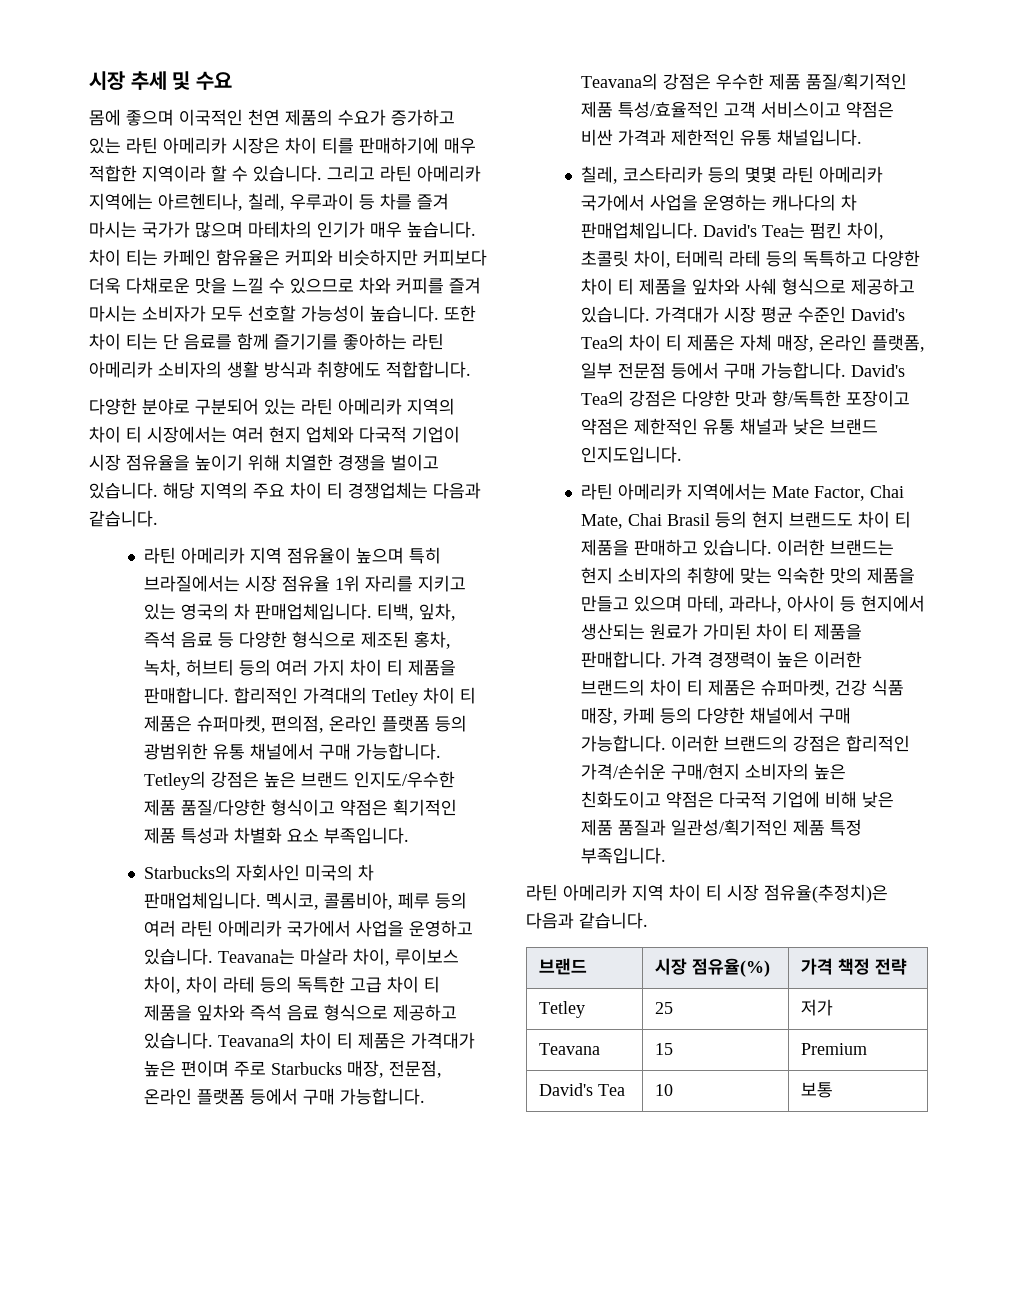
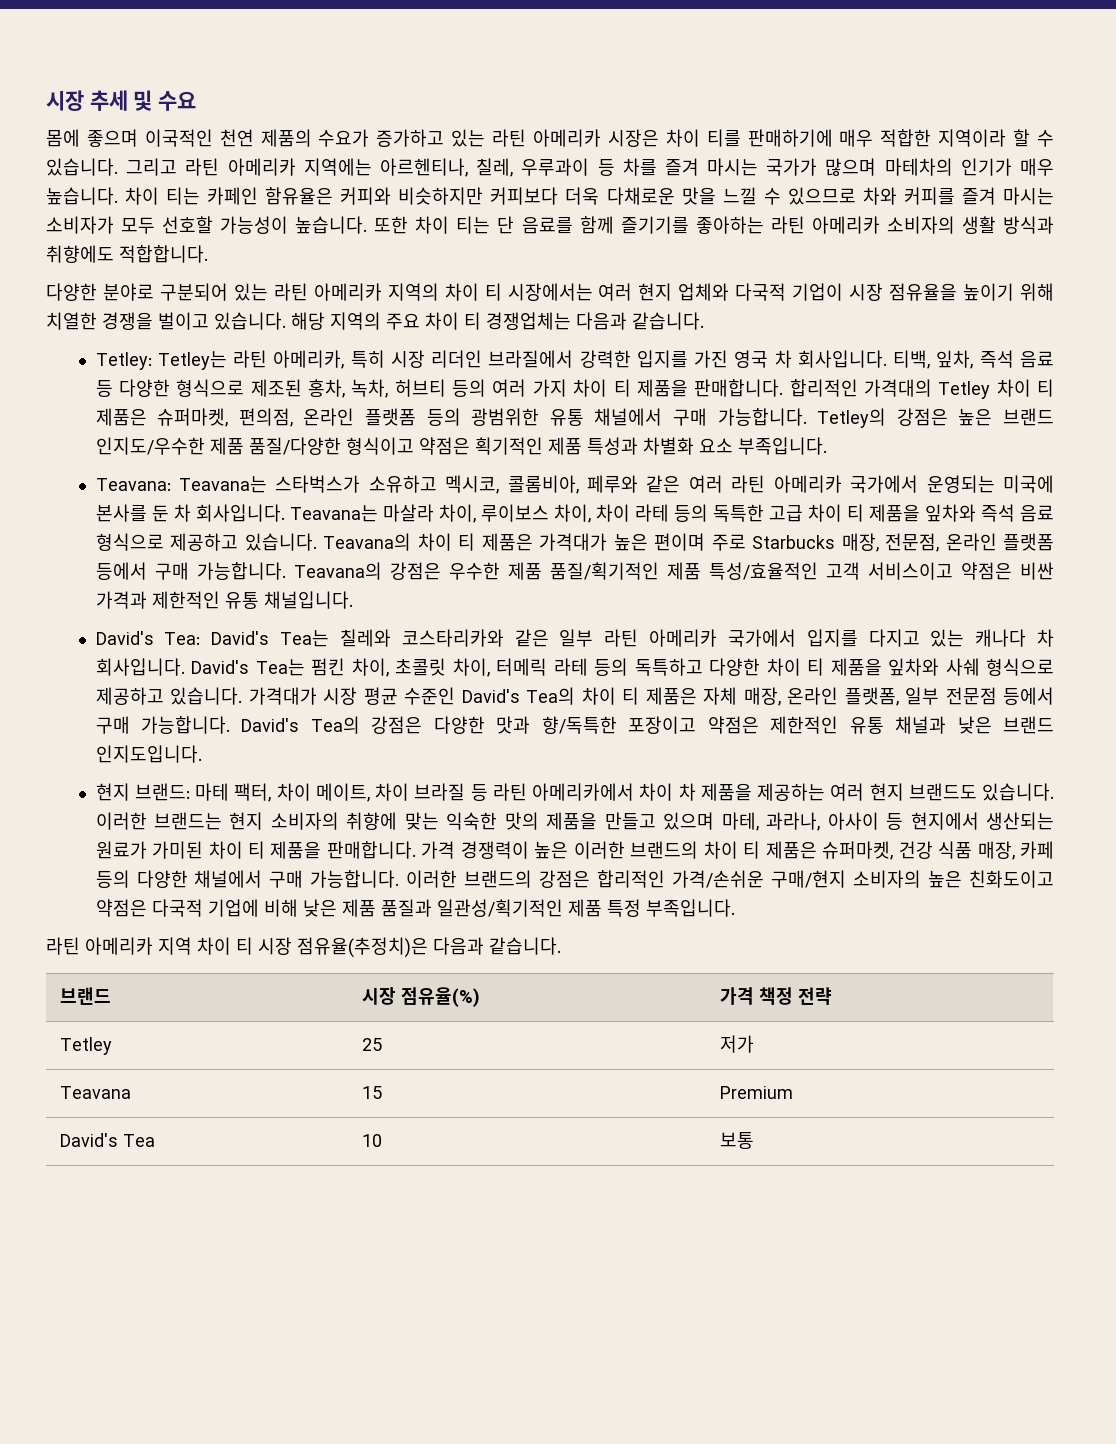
- 라틴 아메리카 지역 점유율이 높으며 특히 브라질에서는 시장 점유율 1위 자리를 지키고 있는 영국의 차 판매업체입니다.
+ Tetley: Tetley는 라틴 아메리카, 특히 시장 리더인 브라질에서 강력한 입지를 가진 영국 차 회사입니다.
- Starbucks의 자회사인 미국의 차 판매업체입니다. 멕시코, 콜롬비아, 페루 등의 여러 라틴 아메리카 국가에서 사업을 운영하고 있습니다.
+ Teavana: Teavana는 스타벅스가 소유하고 멕시코, 콜롬비아, 페루와 같은 여러 라틴 아메리카 국가에서 운영되는 미국에 본사를 둔 차 회사입니다.
- 칠레, 코스타리카 등의 몇몇 라틴 아메리카 국가에서 사업을 운영하는 캐나다의 차 판매업체입니다.
+ David's Tea: David's Tea는 칠레와 코스타리카와 같은 일부 라틴 아메리카 국가에서 입지를 다지고 있는 캐나다 차 회사입니다.
- 라틴 아메리카 지역에서는 Mate Factor, Chai Mate, Chai Brasil 등의 현지 브랜드도 차이 티 제품을 판매하고 있습니다.
+ 현지 브랜드: 마테 팩터, 차이 메이트, 차이 브라질 등 라틴 아메리카에서 차이 차 제품을 제공하는 여러 현지 브랜드도 있습니다.

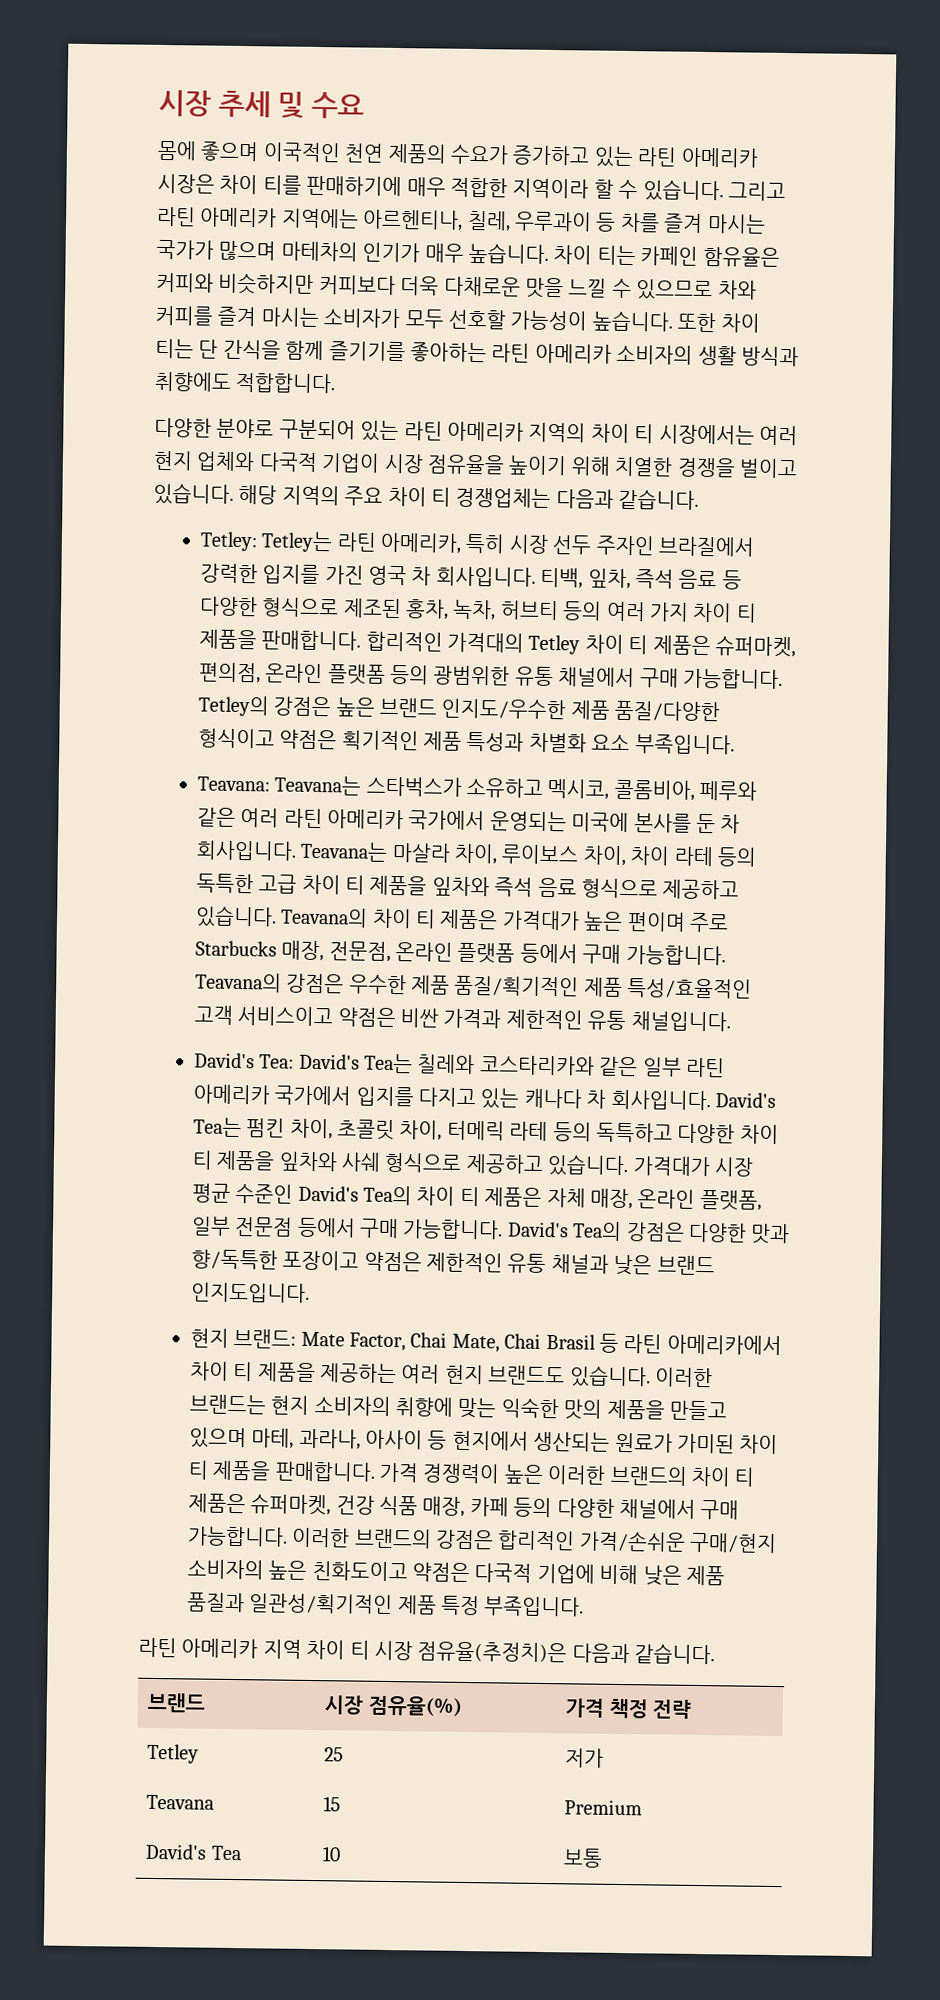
- 또한 차이 티는 단 음료를 함께 즐기기를 좋아하는 라틴 아메리카 소비자의 생활 방식과 취향에도 적합합니다.
+ 또한 차이 티는 단 간식을 함께 즐기기를 좋아하는 라틴 아메리카 소비자의 생활 방식과 취향에도 적합합니다.
- Tetley: Tetley는 라틴 아메리카, 특히 시장 리더인 브라질에서 강력한 입지를 가진 영국 차 회사입니다.
+ Tetley: Tetley는 라틴 아메리카, 특히 시장 선두 주자인 브라질에서 강력한 입지를 가진 영국 차 회사입니다.
- 현지 브랜드: 마테 팩터, 차이 메이트, 차이 브라질 등 라틴 아메리카에서 차이 차 제품을 제공하는 여러 현지 브랜드도 있습니다.
+ 현지 브랜드: Mate Factor, Chai Mate, Chai Brasil 등 라틴 아메리카에서 차이 티 제품을 제공하는 여러 현지 브랜드도 있습니다.

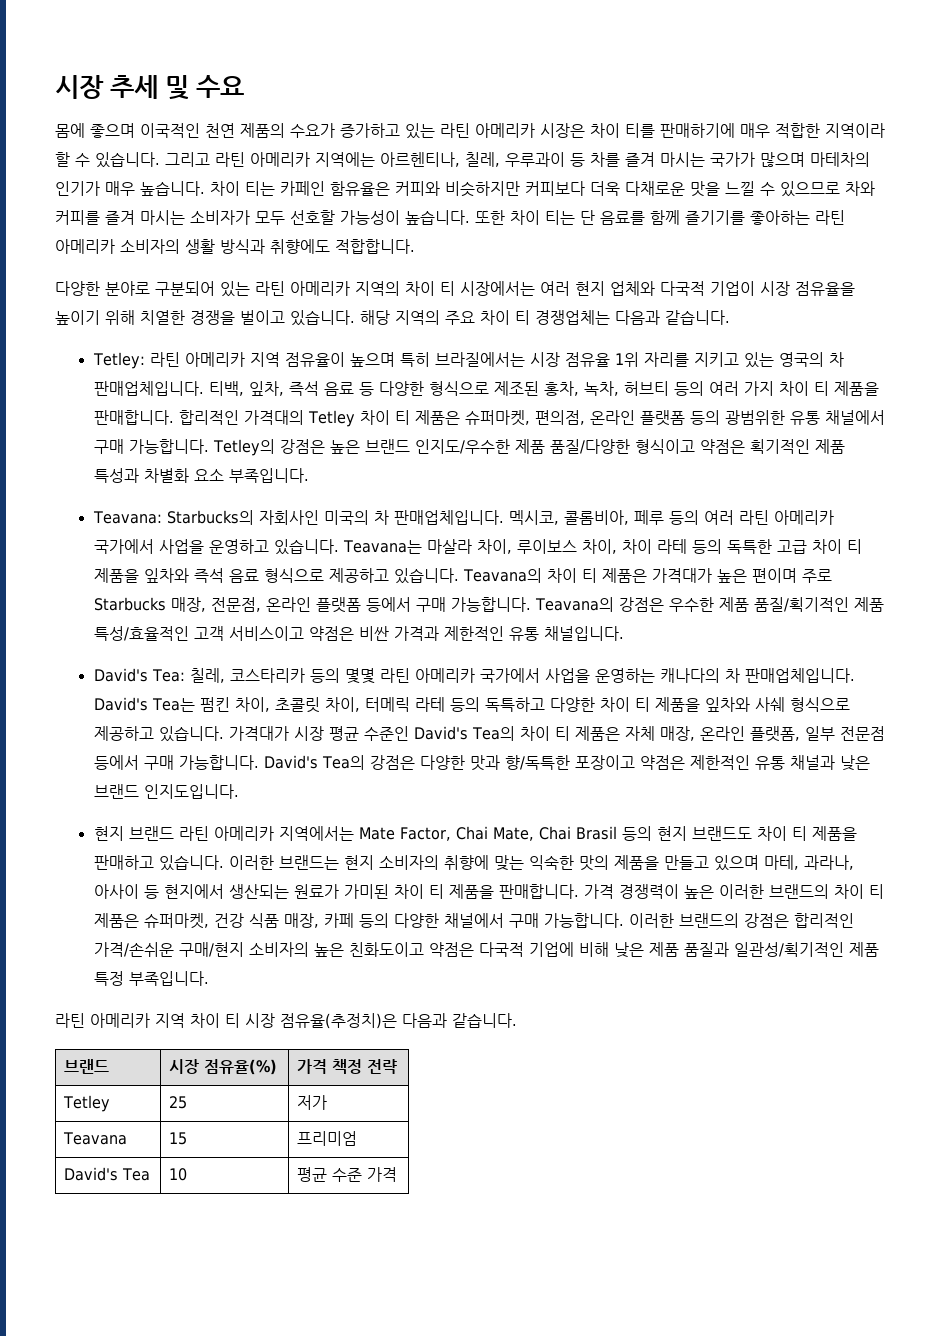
- 또한 차이 티는 단 간식을 함께 즐기기를 좋아하는 라틴 아메리카 소비자의 생활 방식과 취향에도 적합합니다.
+ 또한 차이 티는 단 음료를 함께 즐기기를 좋아하는 라틴 아메리카 소비자의 생활 방식과 취향에도 적합합니다.
- Tetley: Tetley는 라틴 아메리카, 특히 시장 선두 주자인 브라질에서 강력한 입지를 가진 영국 차 회사입니다.
+ Tetley: 라틴 아메리카 지역 점유율이 높으며 특히 브라질에서는 시장 점유율 1위 자리를 지키고 있는 영국의 차 판매업체입니다.
- Teavana: Teavana는 스타벅스가 소유하고 멕시코, 콜롬비아, 페루와 같은 여러 라틴 아메리카 국가에서 운영되는 미국에 본사를 둔 차 회사입니다.
+ Teavana: Starbucks의 자회사인 미국의 차 판매업체입니다. 멕시코, 콜롬비아, 페루 등의 여러 라틴 아메리카 국가에서 사업을 운영하고 있습니다.
- David's Tea: David's Tea는 칠레와 코스타리카와 같은 일부 라틴 아메리카 국가에서 입지를 다지고 있는 캐나다 차 회사입니다.
+ David's Tea: 칠레, 코스타리카 등의 몇몇 라틴 아메리카 국가에서 사업을 운영하는 캐나다의 차 판매업체입니다.
- 현지 브랜드: Mate Factor, Chai Mate, Chai Brasil 등 라틴 아메리카에서 차이 티 제품을 제공하는 여러 현지 브랜드도 있습니다.
+ 현지 브랜드 라틴 아메리카 지역에서는 Mate Factor, Chai Mate, Chai Brasil 등의 현지 브랜드도 차이 티 제품을 판매하고 있습니다.
- Teavana | 15 | Premium
+ Teavana | 15 | 프리미엄
- David's Tea | 10 | 보통
+ David's Tea | 10 | 평균 수준 가격

